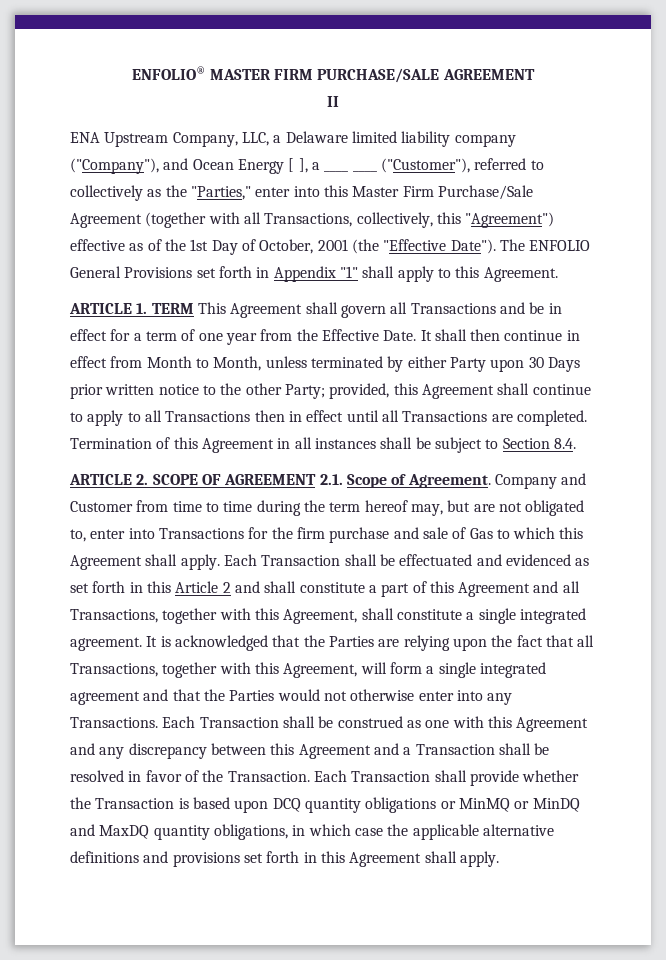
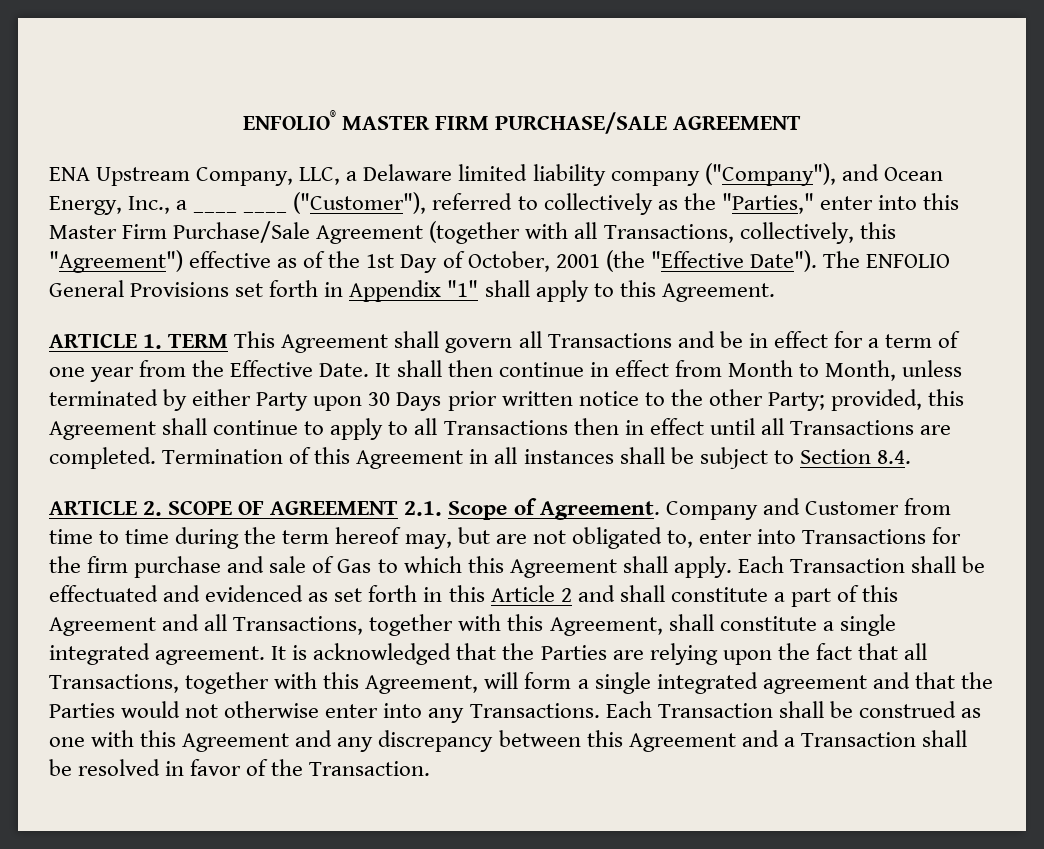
- II
- ENA Upstream Company, LLC, a Delaware limited liability company ("Company"), and Ocean Energy [ ], a ____ ____ ("Customer"), referred to collectively as the "Parties," enter into this Master Firm Purchase/Sale Agreement (together with all Transactions, collectively, this "Agreement") effective as of the 1st Day of October, 2001 (the "Effective Date").
+ ENA Upstream Company, LLC, a Delaware limited liability company ("Company"), and Ocean Energy, Inc., a ____ ____ ("Customer"), referred to collectively as the "Parties," enter into this Master Firm Purchase/Sale Agreement (together with all Transactions, collectively, this "Agreement") effective as of the 1st Day of October, 2001 (the "Effective Date").
- Each Transaction shall provide whether the Transaction is based upon DCQ quantity obligations or MinMQ or MinDQ and MaxDQ quantity obligations, in which case the applicable alternative definitions and provisions set forth in this Agreement shall apply.

